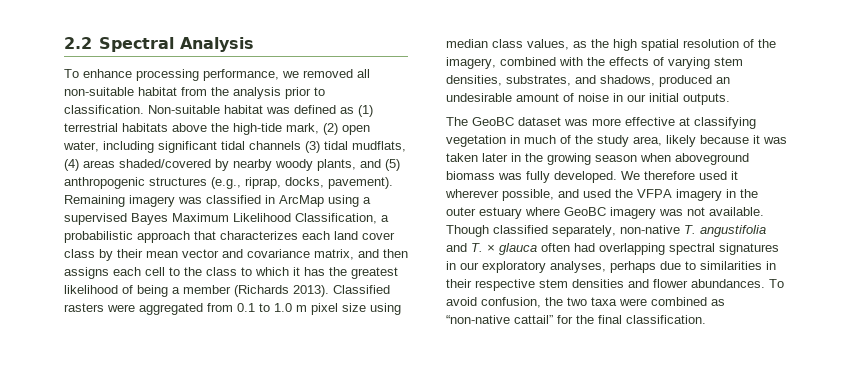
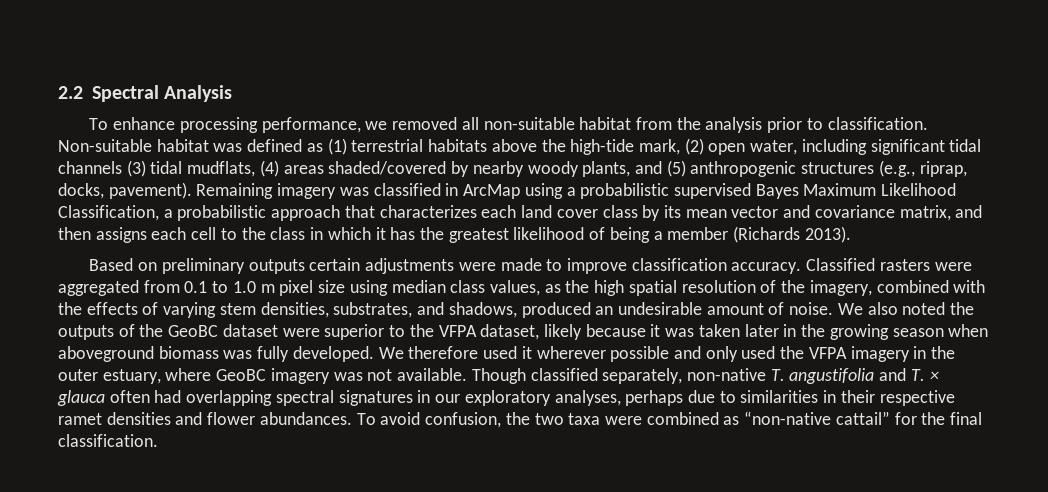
- Remaining imagery was classified in ArcMap using a supervised Bayes Maximum Likelihood Classification, a probabilistic approach that characterizes each land cover class by their mean vector and covariance matrix, and then assigns each cell to the class to which it has the greatest likelihood of being a member (Richards 2013).
+ Remaining imagery was classified in ArcMap using a probabilistic supervised Bayes Maximum Likelihood Classification, a probabilistic approach that characterizes each land cover class by its mean vector and covariance matrix, and then assigns each cell to the class in which it has the greatest likelihood of being a member (Richards 2013).
+ Based on preliminary outputs certain adjustments were made to improve classification accuracy.
- Classified rasters were aggregated from 0.1 to 1.0 m pixel size using median class values, as the high spatial resolution of the imagery, combined with the effects of varying stem densities, substrates, and shadows, produced an undesirable amount of noise in our initial outputs.
- The GeoBC dataset was more effective at classifying vegetation in much of the study area, likely because it was taken later in the growing season when aboveground biomass was fully developed.
+ Classified rasters were aggregated from 0.1 to 1.0 m pixel size using median class values, as the high spatial resolution of the imagery, combined with the effects of varying stem densities, substrates, and shadows, produced an undesirable amount of noise. We also noted the outputs of the GeoBC dataset were superior to the VFPA dataset, likely because it was taken later in the growing season when aboveground biomass was fully developed.
- We therefore used it wherever possible, and used the VFPA imagery in the outer estuary where GeoBC imagery was not available.
+ We therefore used it wherever possible and only used the VFPA imagery in the outer estuary, where GeoBC imagery was not available.
- Though classified separately, non-native T. angustifolia and T. × glauca often had overlapping spectral signatures in our exploratory analyses, perhaps due to similarities in their respective stem densities and flower abundances.
+ Though classified separately, non-native T. angustifolia and T. × glauca often had overlapping spectral signatures in our exploratory analyses, perhaps due to similarities in their respective ramet densities and flower abundances.

